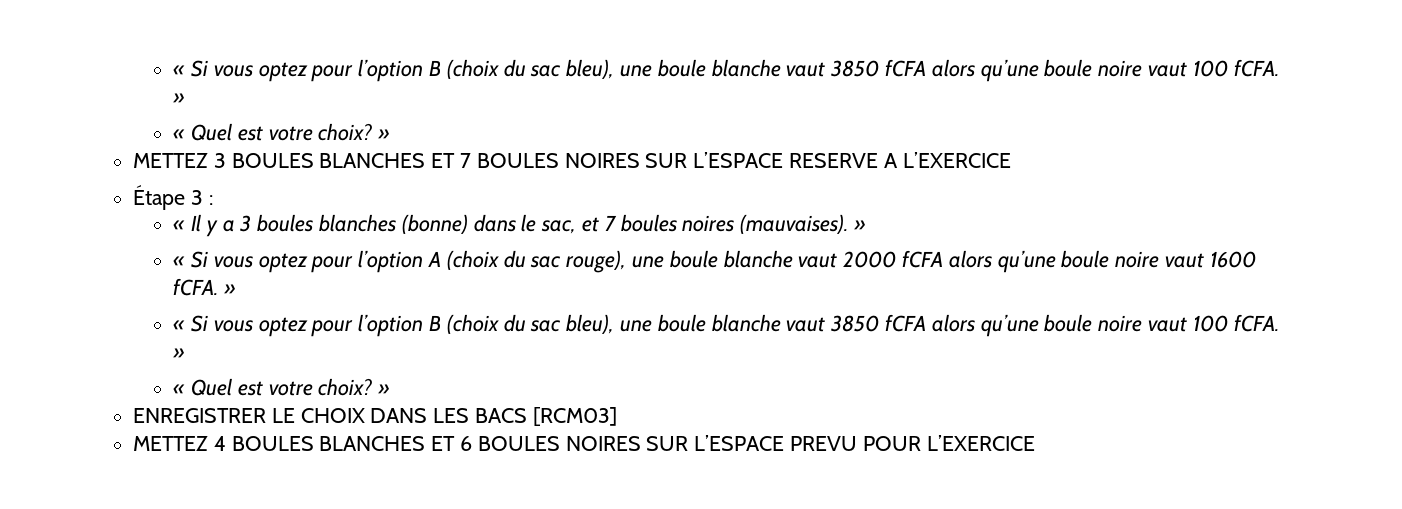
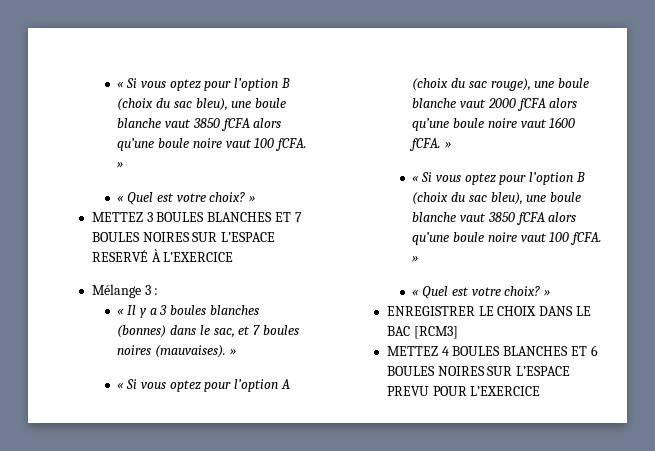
- METTEZ 3 BOULES BLANCHES ET 7 BOULES NOIRES SUR L’ESPACE RESERVE A L’EXERCICE
+ METTEZ 3 BOULES BLANCHES ET 7 BOULES NOIRES SUR L’ESPACE RESERVÉ À L’EXERCICE
- Étape 3 :
+ Mélange 3 :
- « Il y a 3 boules blanches (bonne) dans le sac, et 7 boules noires (mauvaises). »
+ « Il y a 3 boules blanches (bonnes) dans le sac, et 7 boules noires (mauvaises). »
- ENREGISTRER LE CHOIX DANS LES BACS [RCM03]
+ ENREGISTRER LE CHOIX DANS LE BAC [RCM3]

